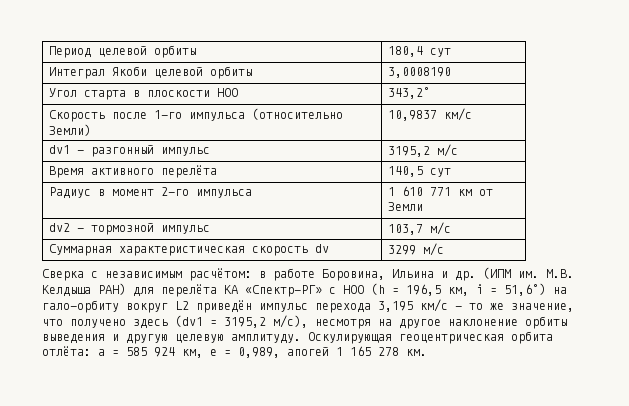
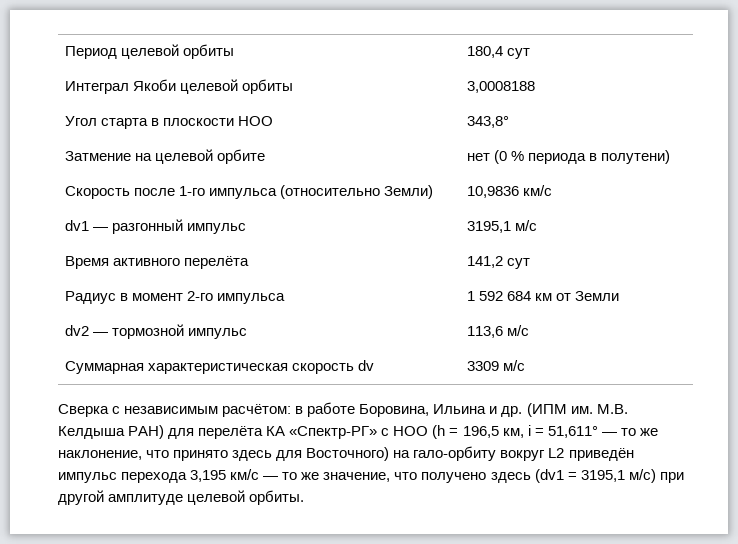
- Интеграл Якоби целевой орбиты | 3,0008190
+ Интеграл Якоби целевой орбиты | 3,0008188
- Угол старта в плоскости НОО | 343,2°
+ Угол старта в плоскости НОО | 343,8°
+ Затмение на целевой орбите | нет (0 % периода в полутени)
- Скорость после 1-го импульса (относительно Земли) | 10,9837 км/с
+ Скорость после 1-го импульса (относительно Земли) | 10,9836 км/с
- dv1 — разгонный импульс | 3195,2 м/с
+ dv1 — разгонный импульс | 3195,1 м/с
- Время активного перелёта | 140,5 сут
+ Время активного перелёта | 141,2 сут
- Радиус в момент 2-го импульса | 1 610 771 км от Земли
+ Радиус в момент 2-го импульса | 1 592 684 км от Земли
- dv2 — тормозной импульс | 103,7 м/с
+ dv2 — тормозной импульс | 113,6 м/с
- Суммарная характеристическая скорость dv | 3299 м/с
+ Суммарная характеристическая скорость dv | 3309 м/с
- Сверка с независимым расчётом: в работе Боровина, Ильина и др. (ИПМ им. М.В. Келдыша РАН) для перелёта КА «Спектр-РГ» с НОО (h = 196,5 км, i = 51,6°) на гало-орбиту вокруг L2 приведён импульс перехода 3,195 км/с — то же значение, что получено здесь (dv1 = 3195,2 м/с), несмотря на другое наклонение орбиты выведения и другую целевую амплитуду. Оскулирующая геоцентрическая орбита отлёта: a = 585 924 км, e = 0,989, апогей 1 165 278 км.
+ Сверка с независимым расчётом: в работе Боровина, Ильина и др. (ИПМ им. М.В. Келдыша РАН) для перелёта КА «Спектр-РГ» с НОО (h = 196,5 км, i = 51,611° — то же наклонение, что принято здесь для Восточного) на гало-орбиту вокруг L2 приведён импульс перехода 3,195 км/с — то же значение, что получено здесь (dv1 = 3195,1 м/с) при другой амплитуде целевой орбиты.

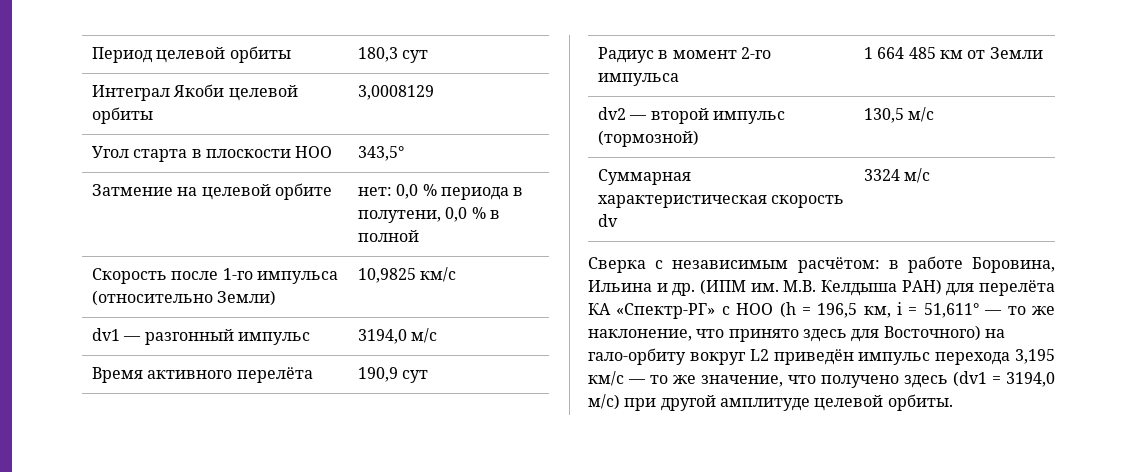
- Период целевой орбиты | 180,4 сут
+ Период целевой орбиты | 180,3 сут
- Интеграл Якоби целевой орбиты | 3,0008188
+ Интеграл Якоби целевой орбиты | 3,0008129
- Угол старта в плоскости НОО | 343,8°
+ Угол старта в плоскости НОО | 343,5°
- Затмение на целевой орбите | нет (0 % периода в полутени)
+ Затмение на целевой орбите | нет: 0,0 % периода в полутени, 0,0 % в полной
- Скорость после 1-го импульса (относительно Земли) | 10,9836 км/с
+ Скорость после 1-го импульса (относительно Земли) | 10,9825 км/с
- dv1 — разгонный импульс | 3195,1 м/с
+ dv1 — разгонный импульс | 3194,0 м/с
- Время активного перелёта | 141,2 сут
+ Время активного перелёта | 190,9 сут
- Радиус в момент 2-го импульса | 1 592 684 км от Земли
+ Радиус в момент 2-го импульса | 1 664 485 км от Земли
- dv2 — тормозной импульс | 113,6 м/с
+ dv2 — второй импульс (тормозной) | 130,5 м/с
- Суммарная характеристическая скорость dv | 3309 м/с
+ Суммарная характеристическая скорость dv | 3324 м/с
- в работе Боровина, Ильина и др. (ИПМ им. М.В. Келдыша РАН) для перелёта КА «Спектр-РГ» с НОО (h = 196,5 км, i = 51,611° — то же наклонение, что принято здесь для Восточного) на гало-орбиту вокруг L2 приведён импульс перехода 3,195 км/с — то же значение, что получено здесь (dv1 = 3195,1 м/с) при другой амплитуде целевой орбиты.
+ в работе Боровина, Ильина и др. (ИПМ им. М.В. Келдыша РАН) для перелёта КА «Спектр-РГ» с НОО (h = 196,5 км, i = 51,611° — то же наклонение, что принято здесь для Восточного) на гало-орбиту вокруг L2 приведён импульс перехода 3,195 км/с — то же значение, что получено здесь (dv1 = 3194,0 м/с) при другой амплитуде целевой орбиты.

